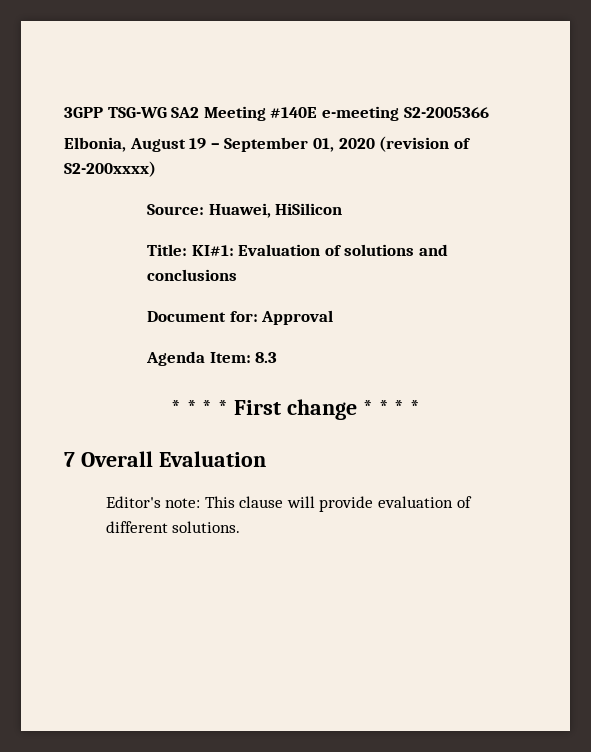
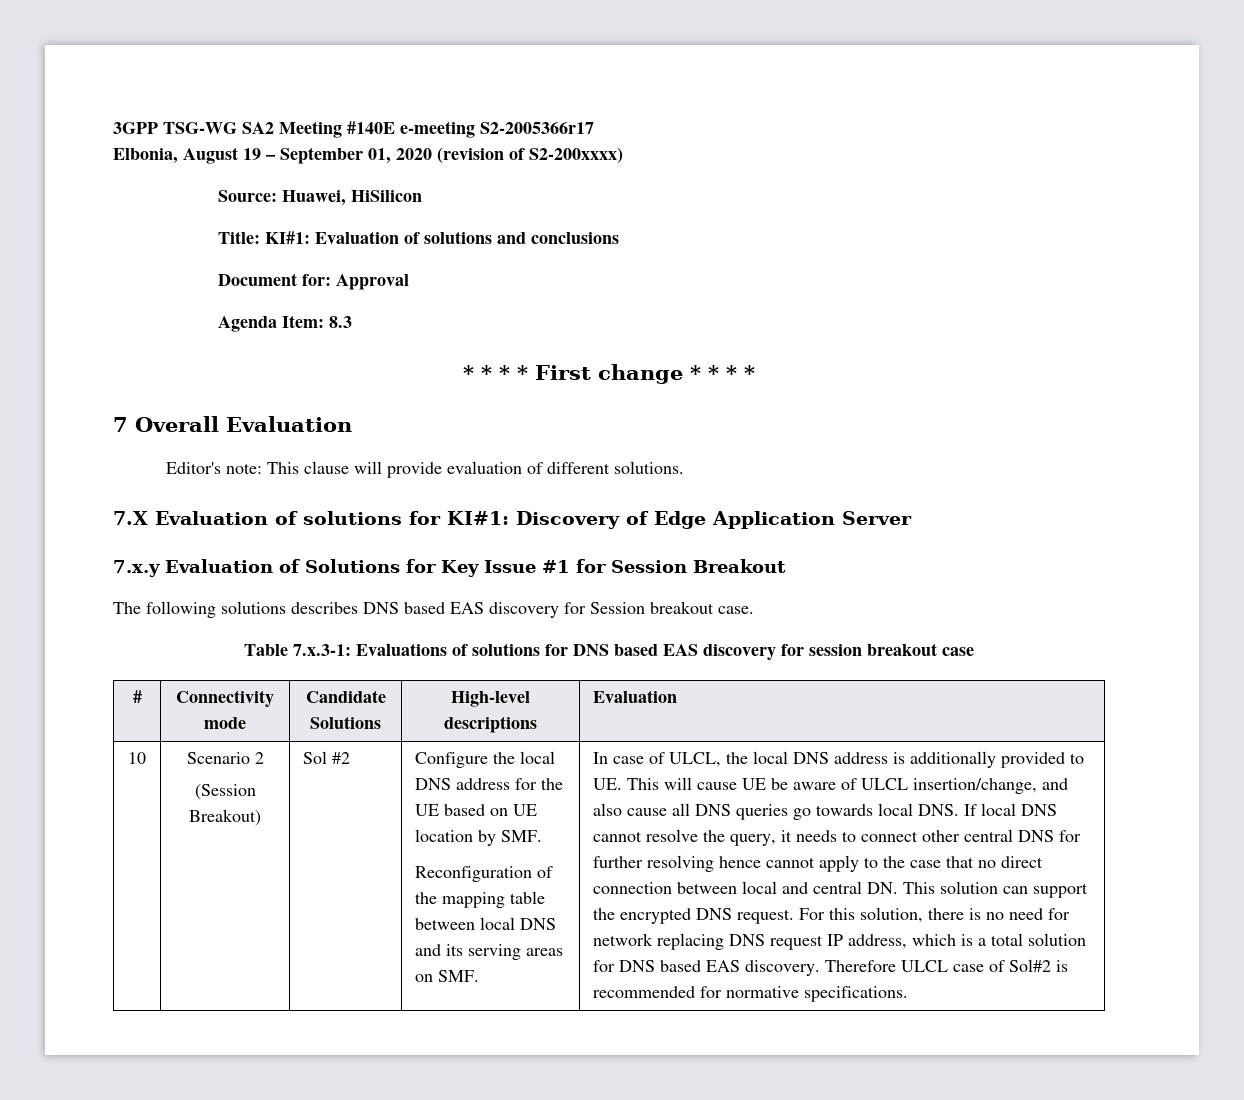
- 3GPP TSG-WG SA2 Meeting #140E e-meeting S2-2005366
+ 3GPP TSG-WG SA2 Meeting #140E e-meeting S2-2005366r17
+ 7.X Evaluation of solutions for KI#1: Discovery of Edge Application Server
+ 7.x.y Evaluation of Solutions for Key Issue #1 for Session Breakout
+ The following solutions describes DNS based EAS discovery for Session breakout case.
+ Table 7.x.3-1: Evaluations of solutions for DNS based EAS discovery for session breakout case
+ # | Connectivity mode | Candidate Solutions | High-level descriptions | Evaluation
+ 10 | Scenario 2
+ (Session Breakout) | Sol #2 | Configure the local DNS address for the UE based on UE location by SMF.
+ Reconfiguration of the mapping table between local DNS and its serving areas on SMF. | In case of ULCL, the local DNS address is additionally provided to UE. This will cause UE be aware of ULCL insertion/change, and also cause all DNS queries go towards local DNS. If local DNS cannot resolve the query, it needs to connect other central DNS for further resolving hence cannot apply to the case that no direct connection between local and central DN. This solution can support the encrypted DNS request. For this solution, there is no need for network replacing DNS request IP address, which is a total solution for DNS based EAS discovery. Therefore ULCL case of Sol#2 is recommended for normative specifications.

